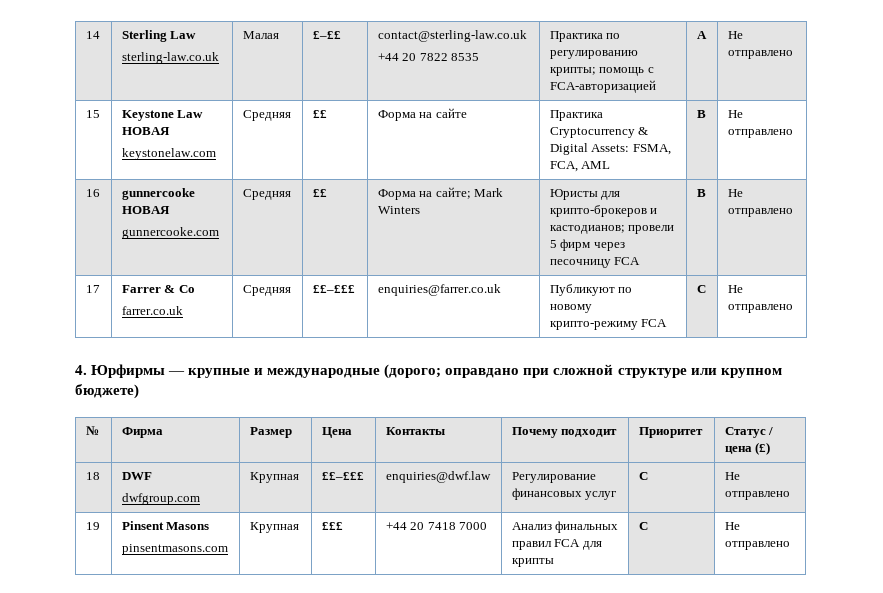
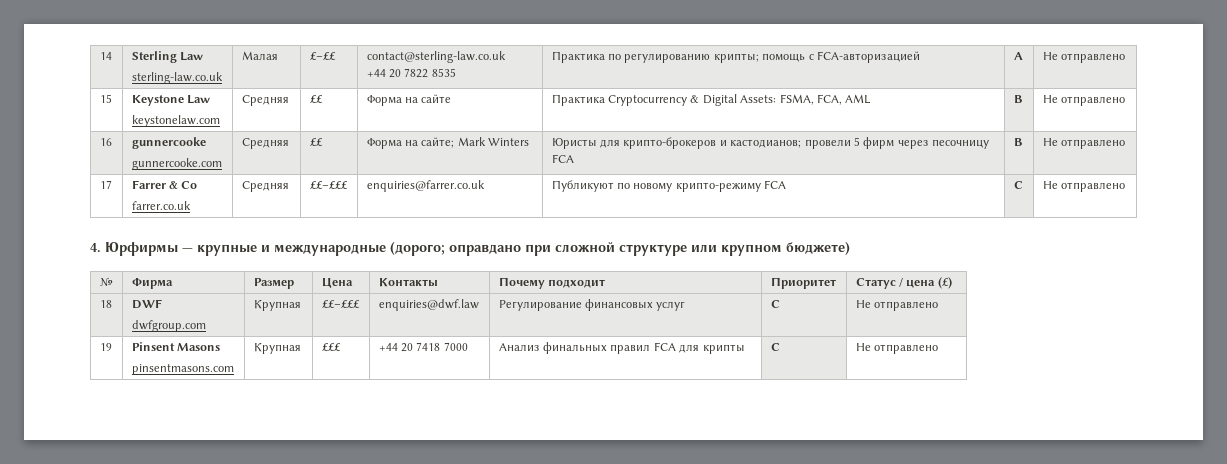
- 15 | Keystone Law НОВАЯ
+ 15 | Keystone Law
- 16 | gunnercooke НОВАЯ
+ 16 | gunnercooke

